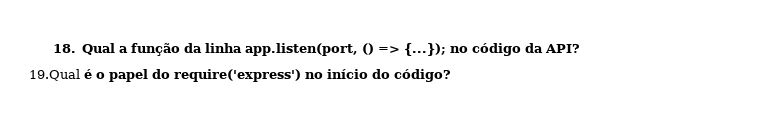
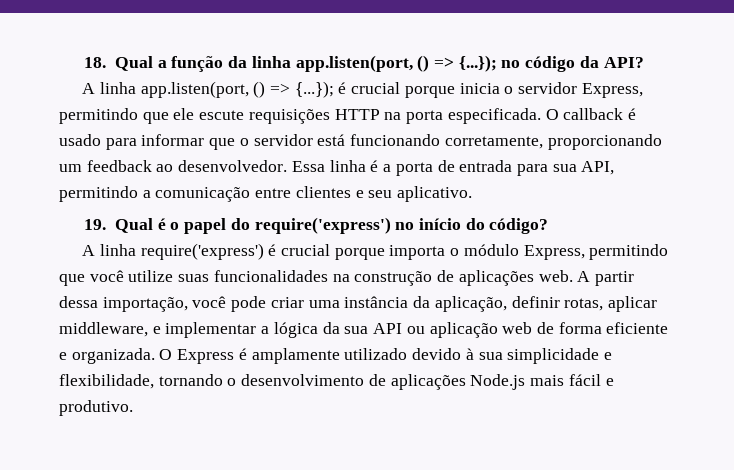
- 19.Qual é o papel do require('express') no início do código?
+ A linha app.listen(port, () => {...}); é crucial porque inicia o servidor Express, permitindo que ele escute requisições HTTP na porta especificada. O callback é usado para informar que o servidor está funcionando corretamente, proporcionando um feedback ao desenvolvedor. Essa linha é a porta de entrada para sua API, permitindo a comunicação entre clientes e seu aplicativo.
+ 19. Qual é o papel do require('express') no início do código?
+ A linha require('express') é crucial porque importa o módulo Express, permitindo que você utilize suas funcionalidades na construção de aplicações web. A partir dessa importação, você pode criar uma instância da aplicação, definir rotas, aplicar middleware, e implementar a lógica da sua API ou aplicação web de forma eficiente e organizada. O Express é amplamente utilizado devido à sua simplicidade e flexibilidade, tornando o desenvolvimento de aplicações Node.js mais fácil e produtivo.

